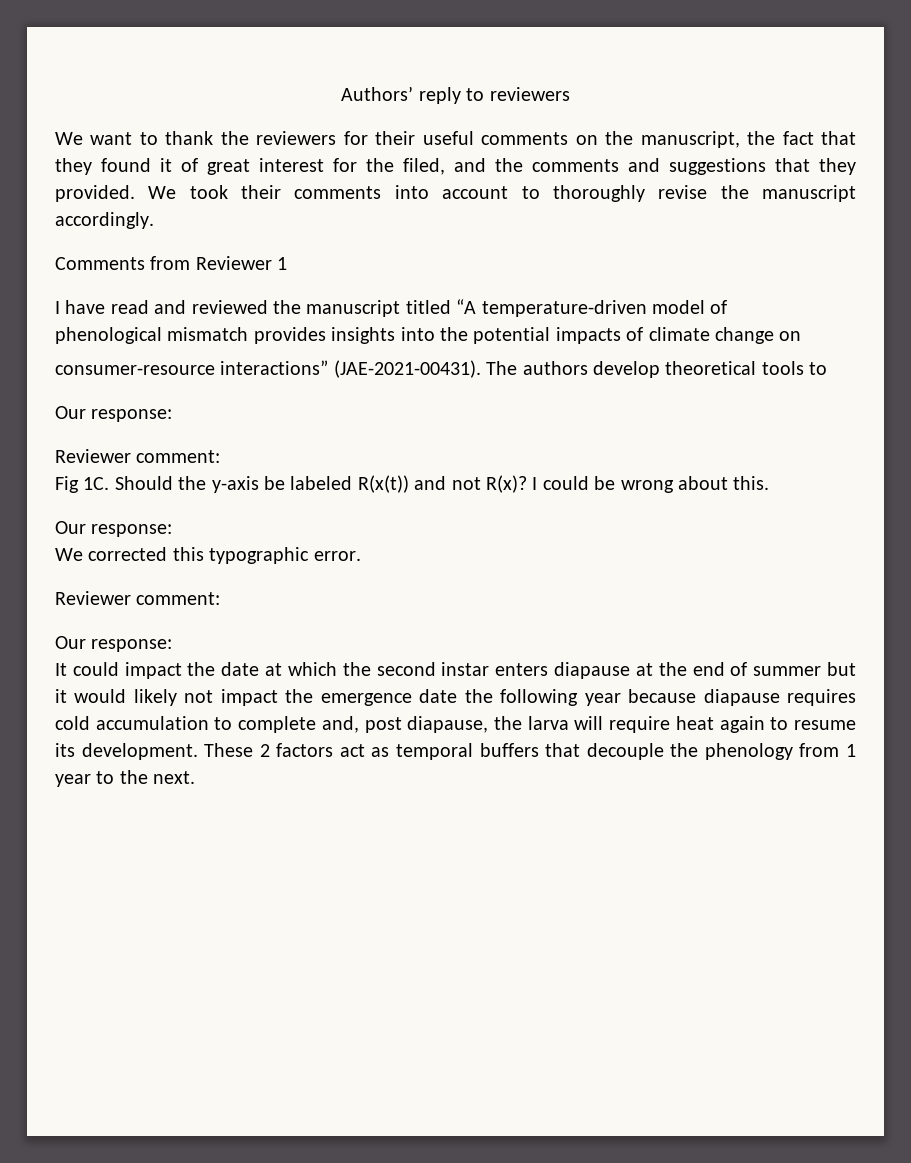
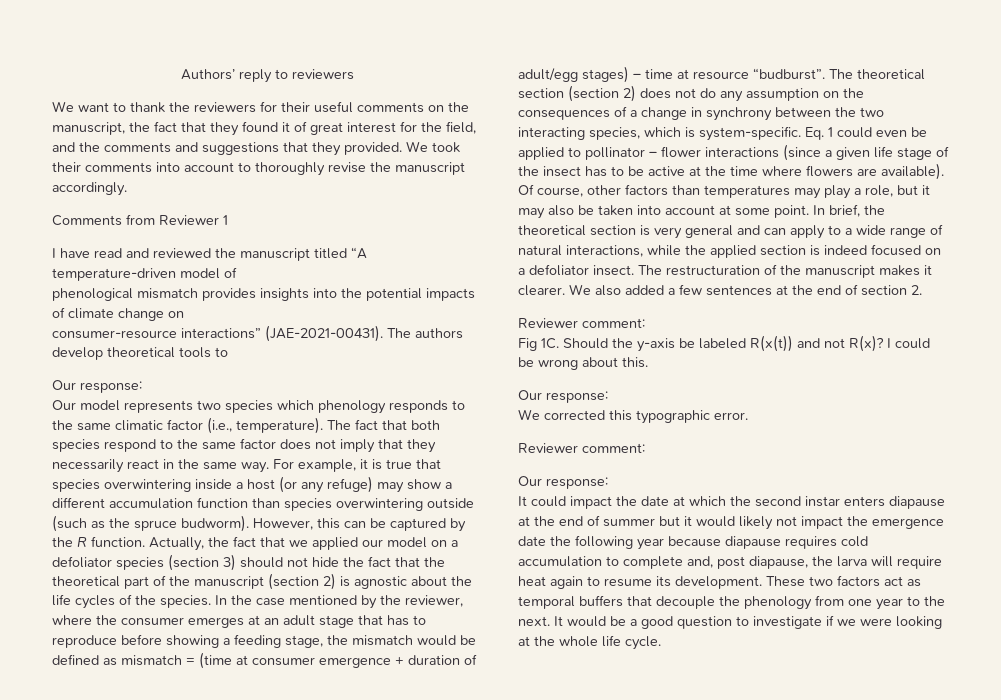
- We want to thank the reviewers for their useful comments on the manuscript, the fact that they found it of great interest for the filed, and the comments and suggestions that they provided.
+ We want to thank the reviewers for their useful comments on the manuscript, the fact that they found it of great interest for the field, and the comments and suggestions that they provided.
+ Our model represents two species which phenology responds to the same climatic factor (i.e., temperature). The fact that both species respond to the same factor does not imply that they necessarily react in the same way. For example, it is true that species overwintering inside a host (or any refuge) may show a different accumulation function than species overwintering outside (such as the spruce budworm). However, this can be captured by the R function. Actually, the fact that we applied our model on a defoliator species (section 3) should not hide the fact that the theoretical part of the manuscript (section 2) is agnostic about the life cycles of the species. In the case mentioned by the reviewer, where the consumer emerges at an adult stage that has to reproduce before showing a feeding stage, the mismatch would be defined as mismatch = (time at consumer emergence + duration of adult/egg stages) – time at resource “budburst”. The theoretical section (section 2) does not do any assumption on the consequences of a change in synchrony between the two interacting species, which is system-specific. Eq. 1 could even be applied to pollinator – flower interactions (since a given life stage of the insect has to be active at the time where flowers are available). Of course, other factors than temperatures may play a role, but it may also be taken into account at some point. In brief, the theoretical section is very general and can apply to a wide range of natural interactions, while the applied section is indeed focused on a defoliator insect. The restructuration of the manuscript makes it clearer. We also added a few sentences at the end of section 2.
- These 2 factors act as temporal buffers that decouple the phenology from 1 year to the next.
+ These two factors act as temporal buffers that decouple the phenology from one year to the next.
+ It would be a good question to investigate if we were looking at the whole life cycle.

